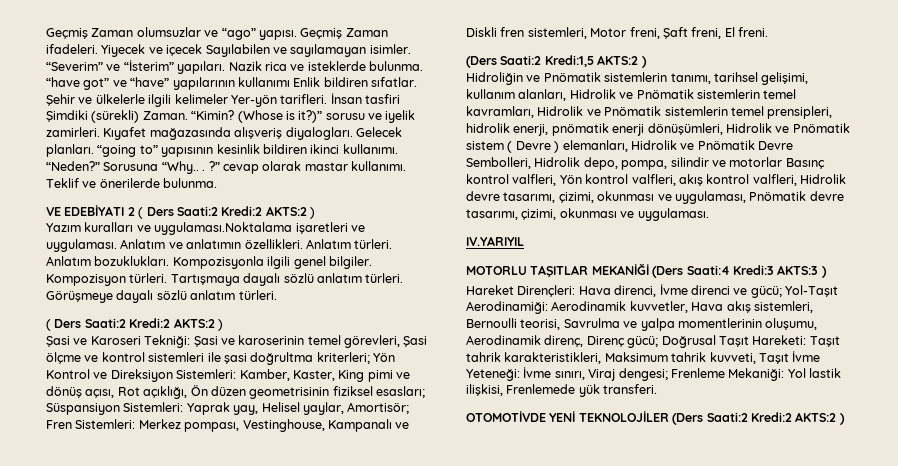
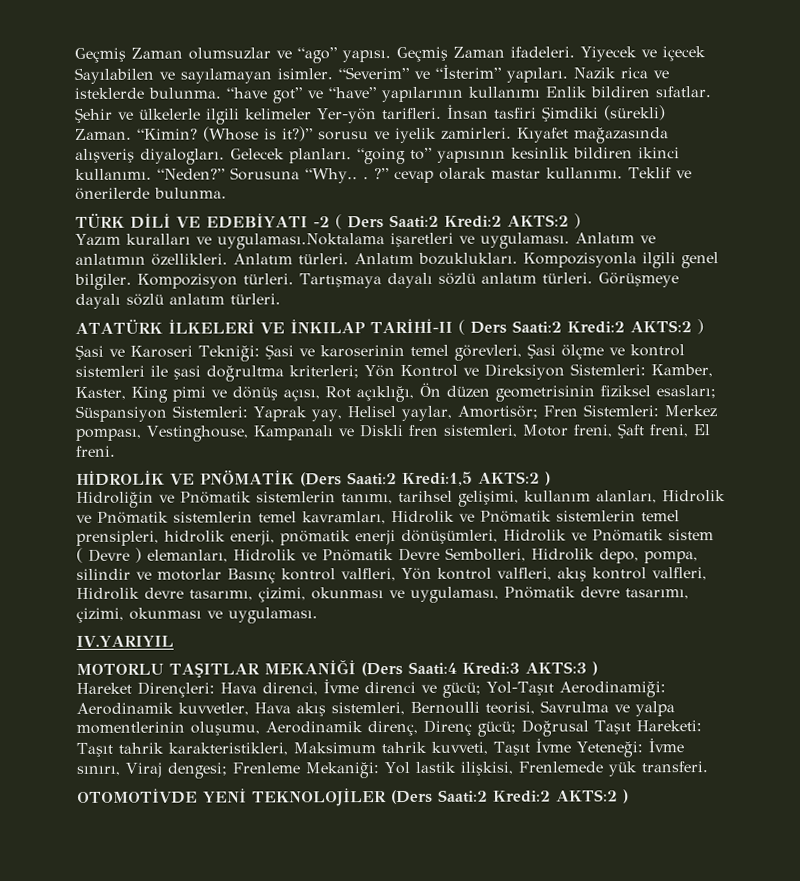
- VE EDEBİYATI 2 ( Ders Saati:2 Kredi:2 AKTS:2 )
+ TÜRK DİLİ VE EDEBİYATI -2 ( Ders Saati:2 Kredi:2 AKTS:2 )
  Görüşmeye dayalı sözlü anlatım türleri.
- ( Ders Saati:2 Kredi:2 AKTS:2 )
+ ATATÜRK İLKELERİ VE İNKILAP TARİHİ-II ( Ders Saati:2 Kredi:2 AKTS:2 )
- (Ders Saati:2 Kredi:1,5 AKTS:2 )
+ HİDROLİK VE PNÖMATİK (Ders Saati:2 Kredi:1,5 AKTS:2 )

